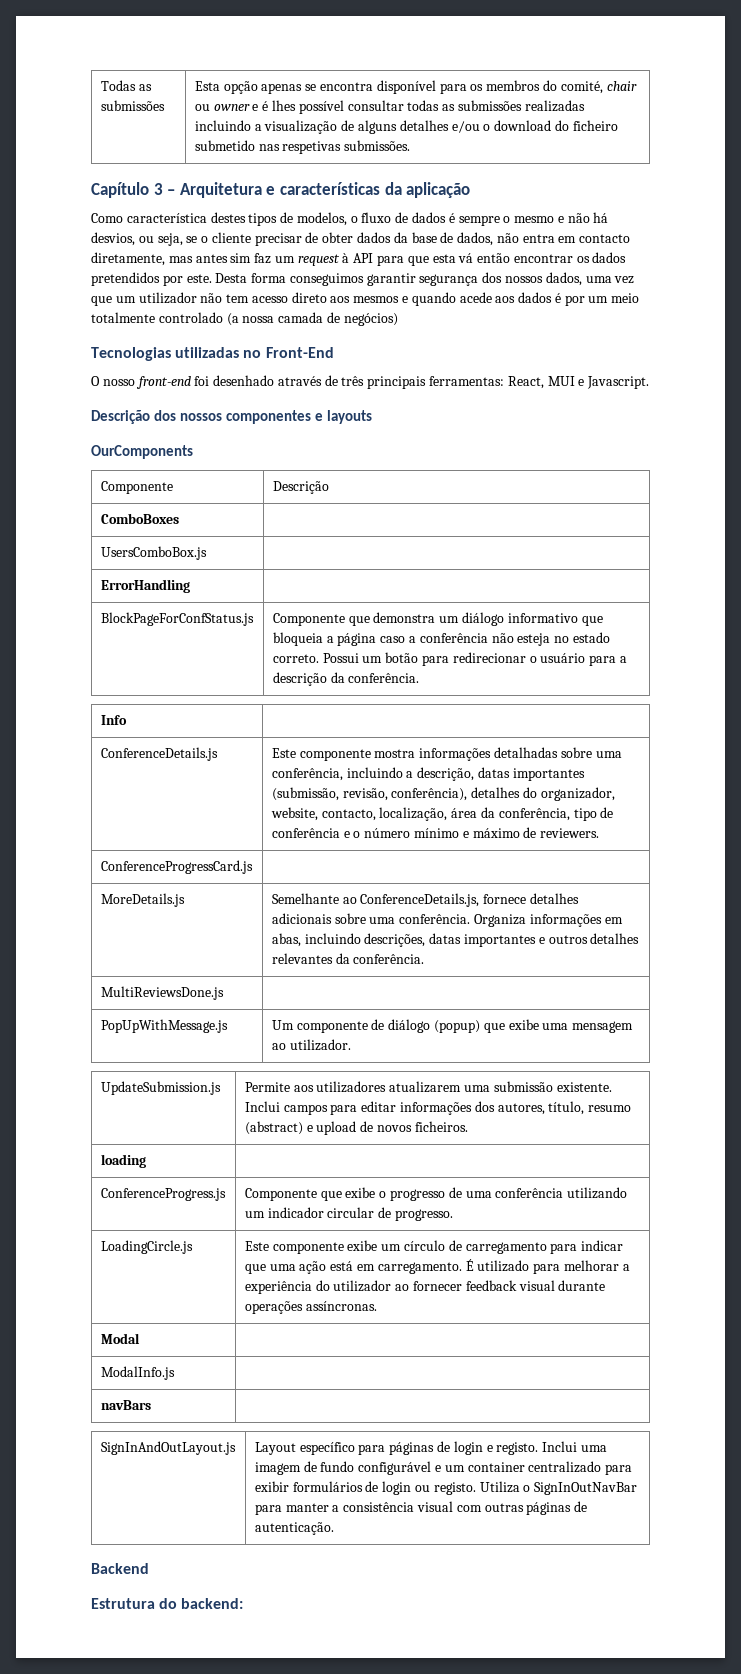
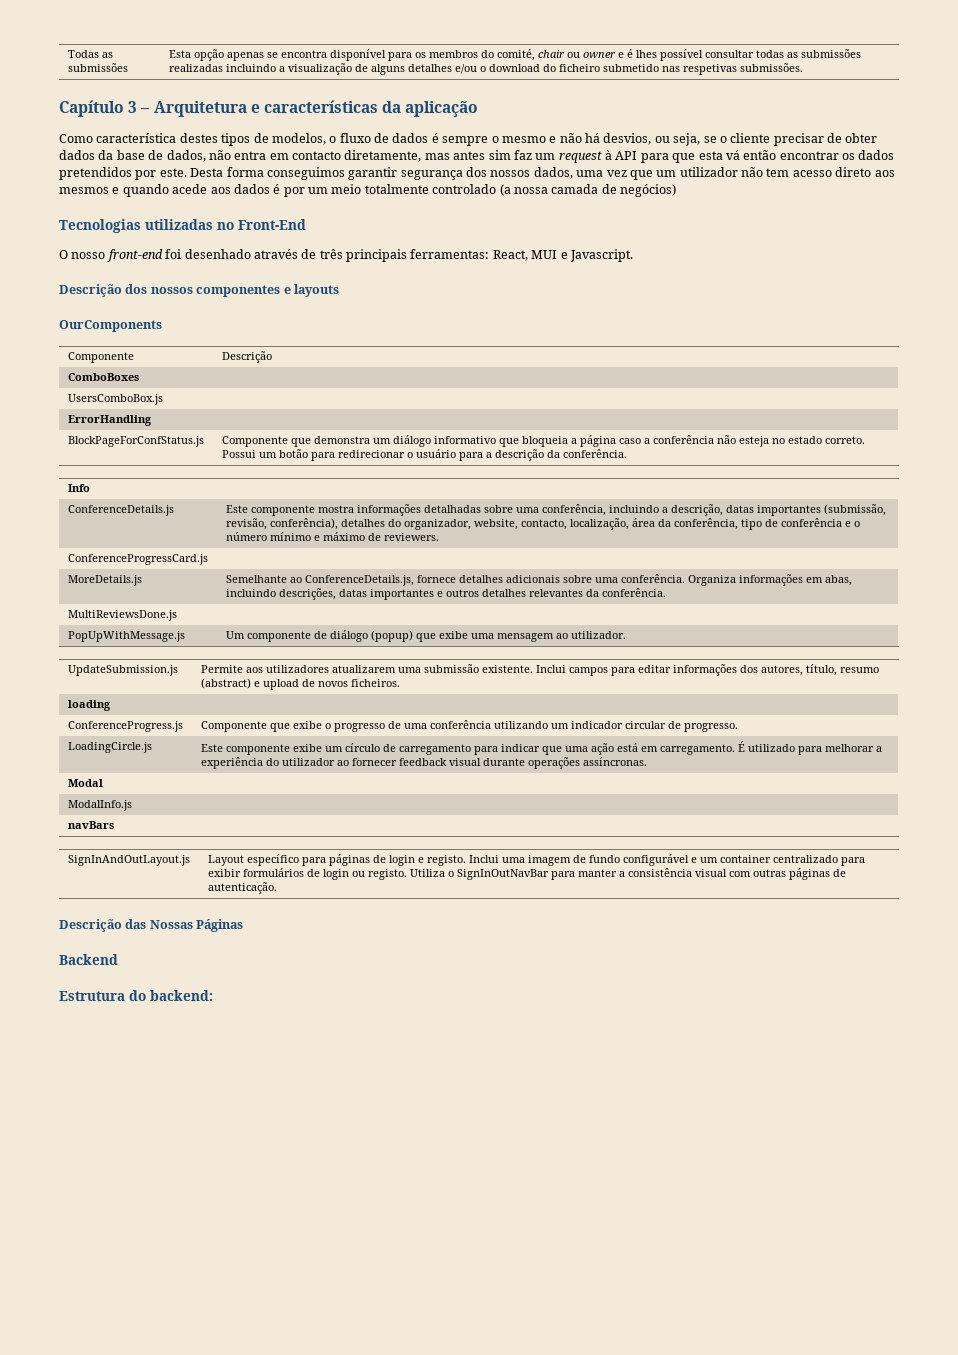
+ Descrição das Nossas Páginas

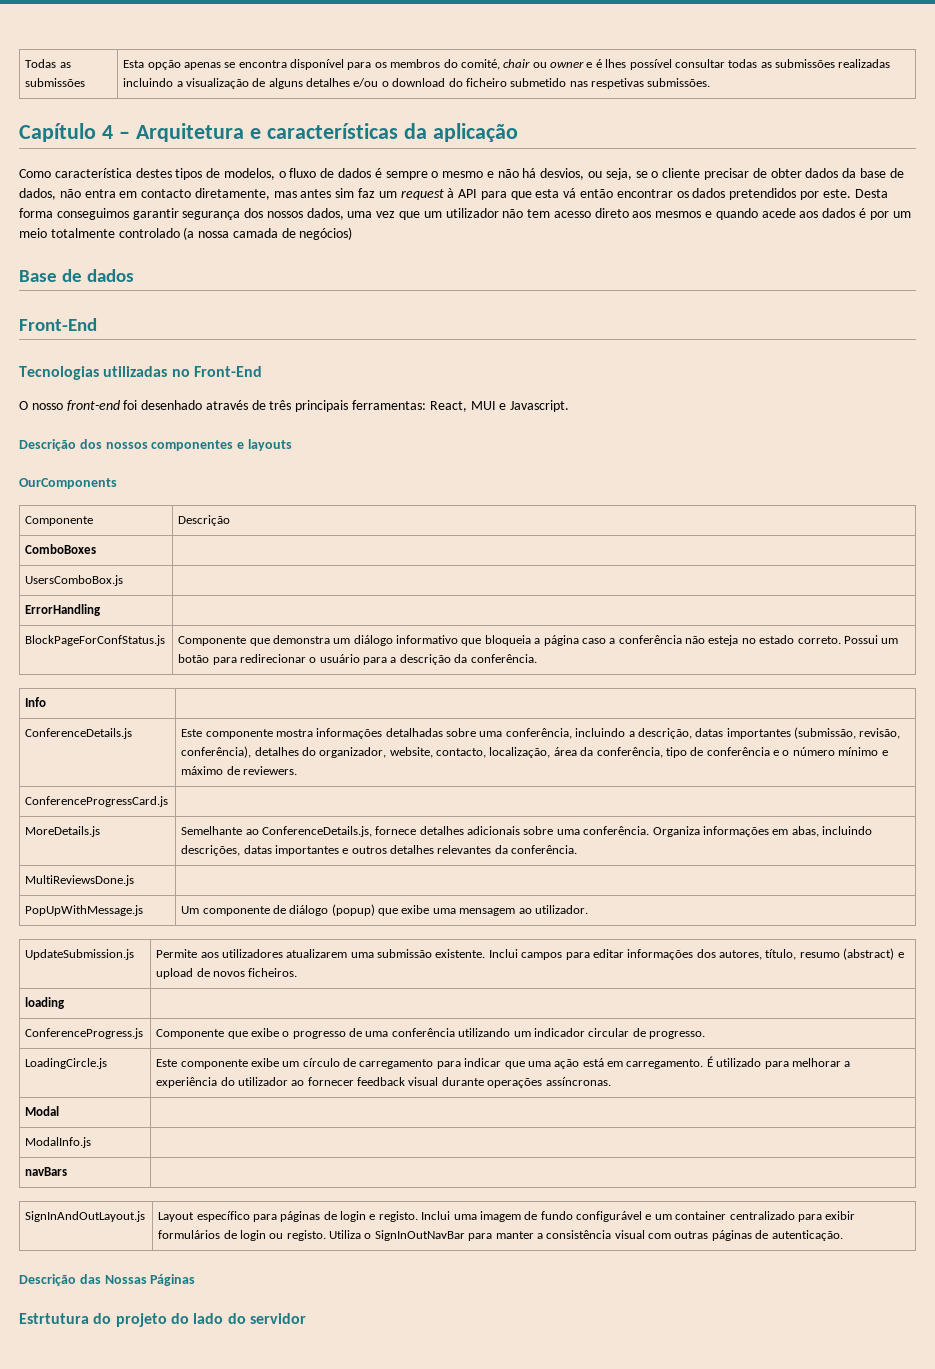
- Capítulo 3 – Arquitetura e características da aplicação
+ Capítulo 4 – Arquitetura e características da aplicação
+ Base de dados
+ Front-End
- Backend
- Estrutura do backend:
+ Estrtutura do projeto do lado do servidor

